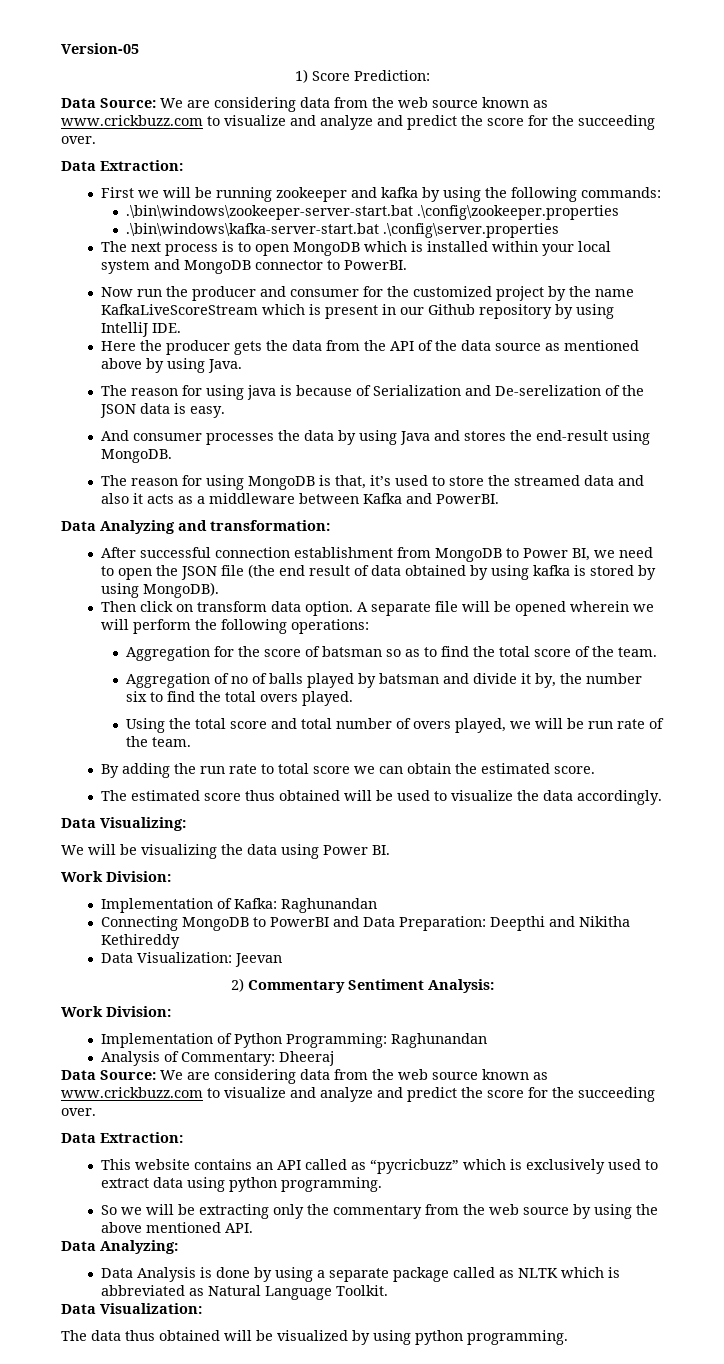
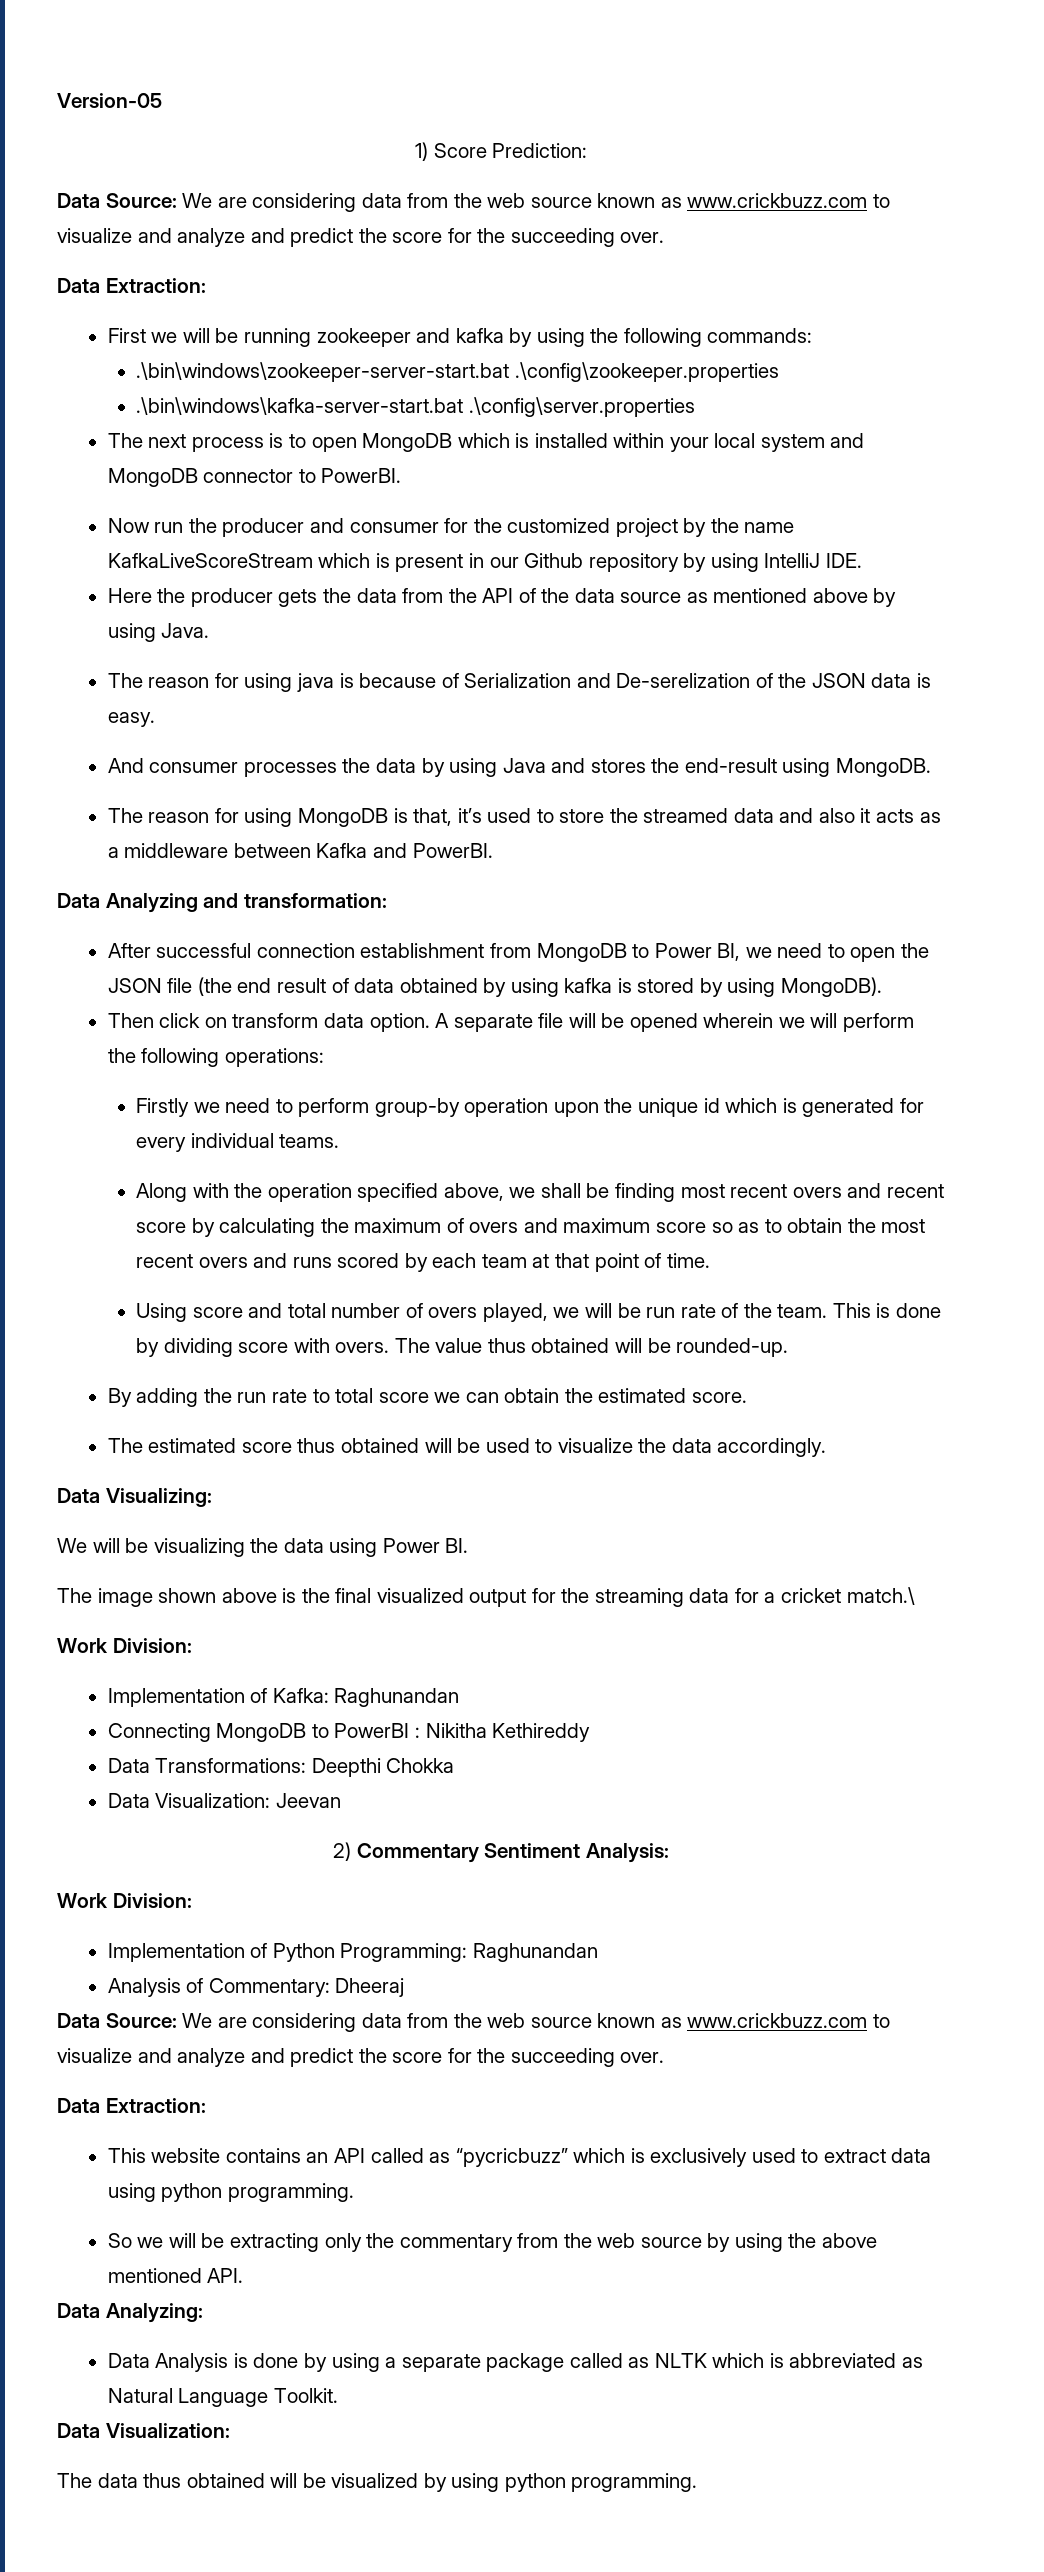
- Aggregation for the score of batsman so as to find the total score of the team.
- Aggregation of no of balls played by batsman and divide it by, the number six to find the total overs played.
+ Firstly we need to perform group-by operation upon the unique id which is generated for every individual teams.
+ Along with the operation specified above, we shall be finding most recent overs and recent score by calculating the maximum of overs and maximum score so as to obtain the most recent overs and runs scored by each team at that point of time.
- Using the total score and total number of overs played, we will be run rate of the team.
+ Using score and total number of overs played, we will be run rate of the team. This is done by dividing score with overs. The value thus obtained will be rounded-up.
+ The image shown above is the final visualized output for the streaming data for a cricket match.\
- Connecting MongoDB to PowerBI and Data Preparation: Deepthi and Nikitha Kethireddy
+ Connecting MongoDB to PowerBI : Nikitha Kethireddy
+ Data Transformations: Deepthi Chokka

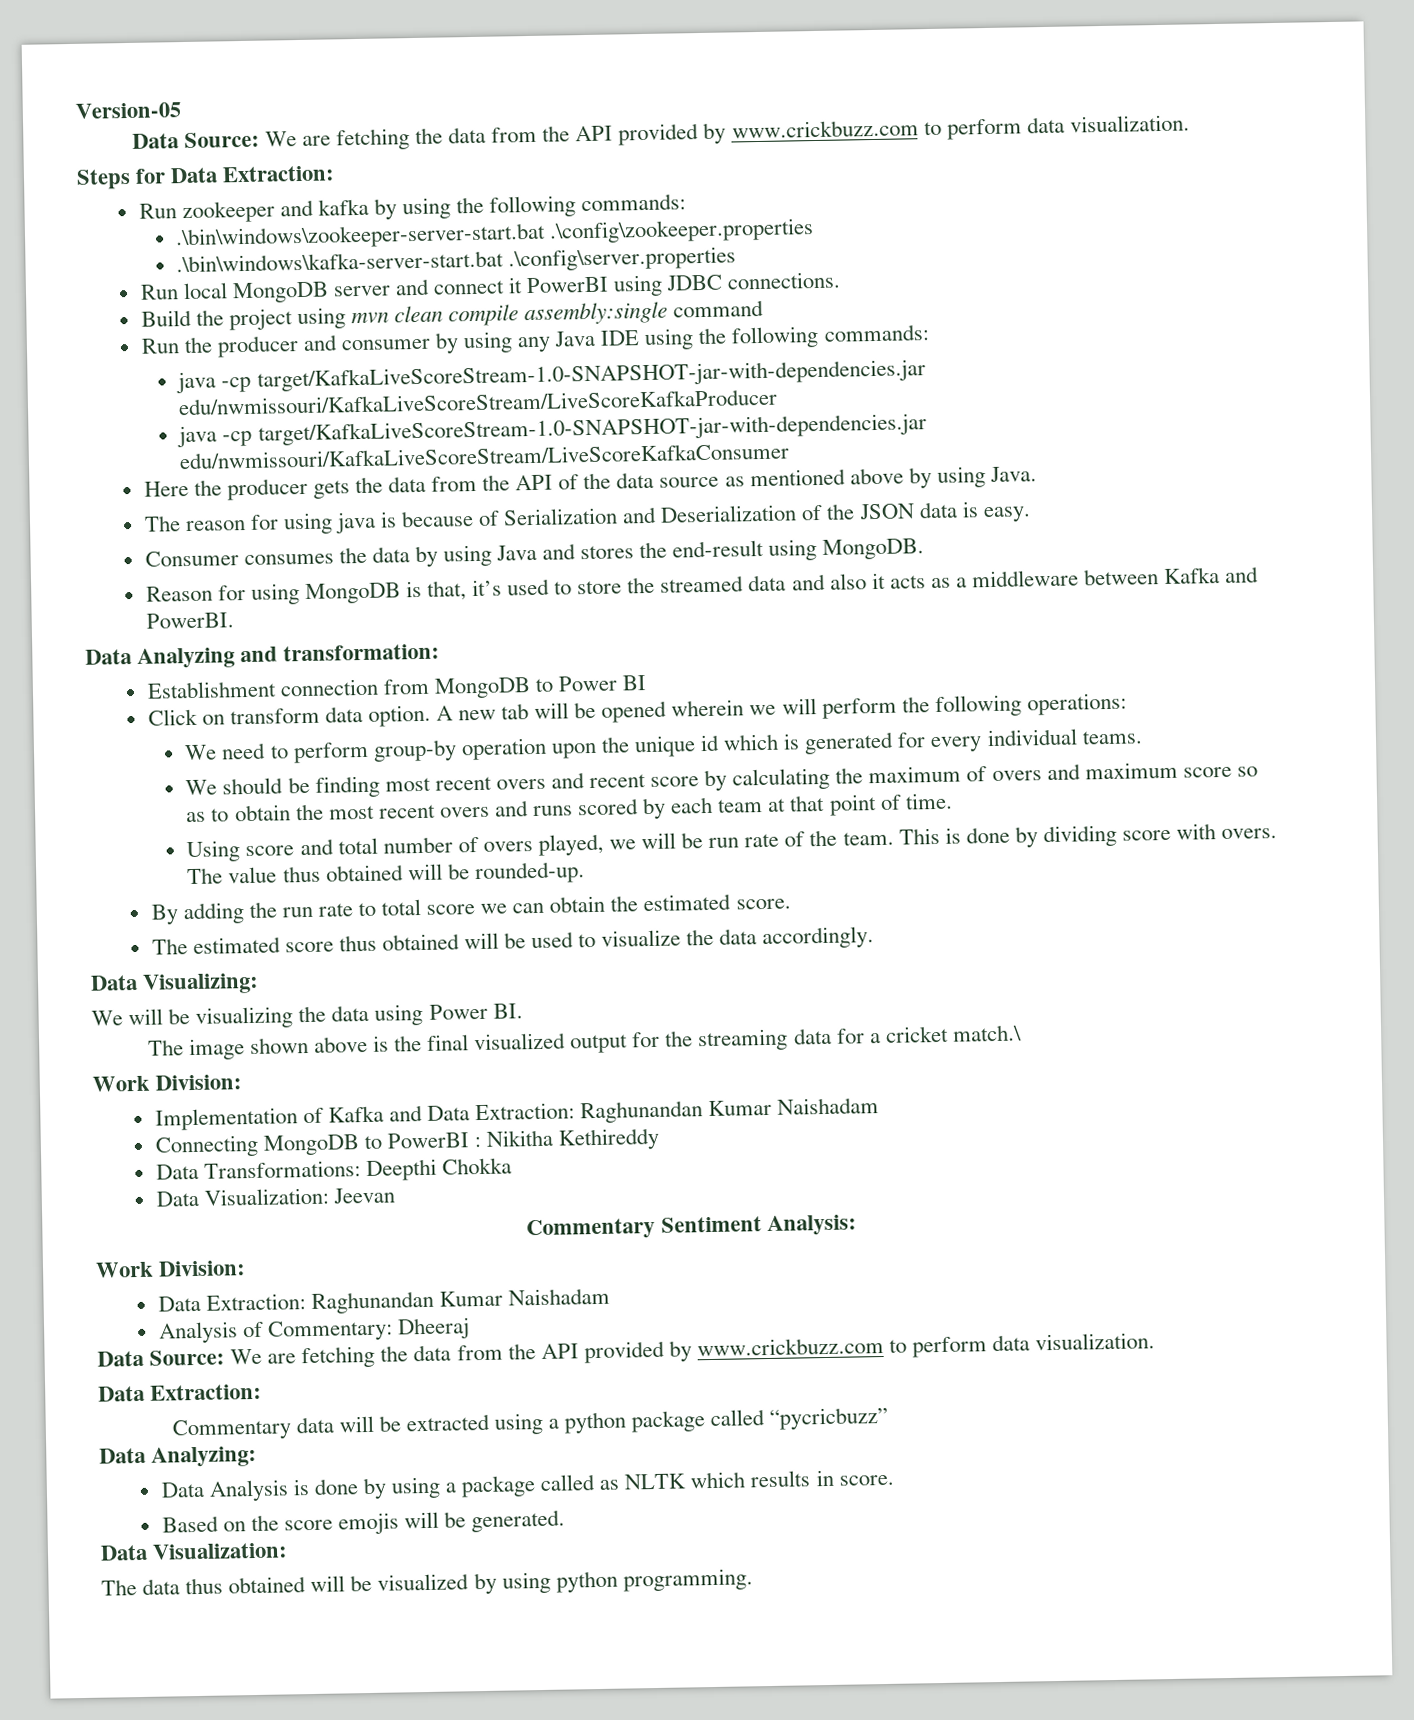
  Version-05
- 1) Score Prediction:
- Data Source: We are considering data from the web source known as www.crickbuzz.com to visualize and analyze and predict the score for the succeeding over.
- Data Extraction:
- First we will be running zookeeper and kafka by using the following commands:
+ Data Source: We are fetching the data from the API provided by www.crickbuzz.com to perform data visualization.
+ Steps for Data Extraction:
+ Run zookeeper and kafka by using the following commands:
- The next process is to open MongoDB which is installed within your local system and MongoDB connector to PowerBI.
- Now run the producer and consumer for the customized project by the name KafkaLiveScoreStream which is present in our Github repository by using IntelliJ IDE.
+ Run local MongoDB server and connect it PowerBI using JDBC connections.
+ Build the project using mvn clean compile assembly:single command
+ Run the producer and consumer by using any Java IDE using the following commands:
+ java -cp target/KafkaLiveScoreStream-1.0-SNAPSHOT-jar-with-dependencies.jar edu/nwmissouri/KafkaLiveScoreStream/LiveScoreKafkaProducer
+ java -cp target/KafkaLiveScoreStream-1.0-SNAPSHOT-jar-with-dependencies.jar edu/nwmissouri/KafkaLiveScoreStream/LiveScoreKafkaConsumer
- The reason for using java is because of Serialization and De-serelization of the JSON data is easy.
+ The reason for using java is because of Serialization and Deserialization of the JSON data is easy.
- And consumer processes the data by using Java and stores the end-result using MongoDB.
+ Consumer consumes the data by using Java and stores the end-result using MongoDB.
- The reason for using MongoDB is that, it’s used to store the streamed data and also it acts as a middleware between Kafka and PowerBI.
+ Reason for using MongoDB is that, it’s used to store the streamed data and also it acts as a middleware between Kafka and PowerBI.
- After successful connection establishment from MongoDB to Power BI, we need to open the JSON file (the end result of data obtained by using kafka is stored by using MongoDB).
- Then click on transform data option.
+ Establishment connection from MongoDB to Power BI
+ Click on transform data option.
- A separate file will be opened wherein we will perform the following operations:
+ A new tab will be opened wherein we will perform the following operations:
- Firstly we need to perform group-by operation upon the unique id which is generated for every individual teams.
+ We need to perform group-by operation upon the unique id which is generated for every individual teams.
- Along with the operation specified above, we shall be finding most recent overs and recent score by calculating the maximum of overs and maximum score so as to obtain the most recent overs and runs scored by each team at that point of time.
+ We should be finding most recent overs and recent score by calculating the maximum of overs and maximum score so as to obtain the most recent overs and runs scored by each team at that point of time.
- Implementation of Kafka: Raghunandan
+ Implementation of Kafka and Data Extraction: Raghunandan Kumar Naishadam
- 2) Commentary Sentiment Analysis:
+ Commentary Sentiment Analysis:
  Work Division:
- Implementation of Python Programming: Raghunandan
+ Data Extraction: Raghunandan Kumar Naishadam
  Analysis of Commentary: Dheeraj
- Data Source: We are considering data from the web source known as www.crickbuzz.com to visualize and analyze and predict the score for the succeeding over.
+ Data Source: We are fetching the data from the API provided by www.crickbuzz.com to perform data visualization.
  Data Extraction:
- This website contains an API called as “pycricbuzz” which is exclusively used to extract data using python programming.
- So we will be extracting only the commentary from the web source by using the above mentioned API.
+ Commentary data will be extracted using a python package called “pycricbuzz”
- Data Analysis is done by using a separate package called as NLTK which is abbreviated as Natural Language Toolkit.
+ Data Analysis is done by using a package called as NLTK which results in score.
+ Based on the score emojis will be generated.

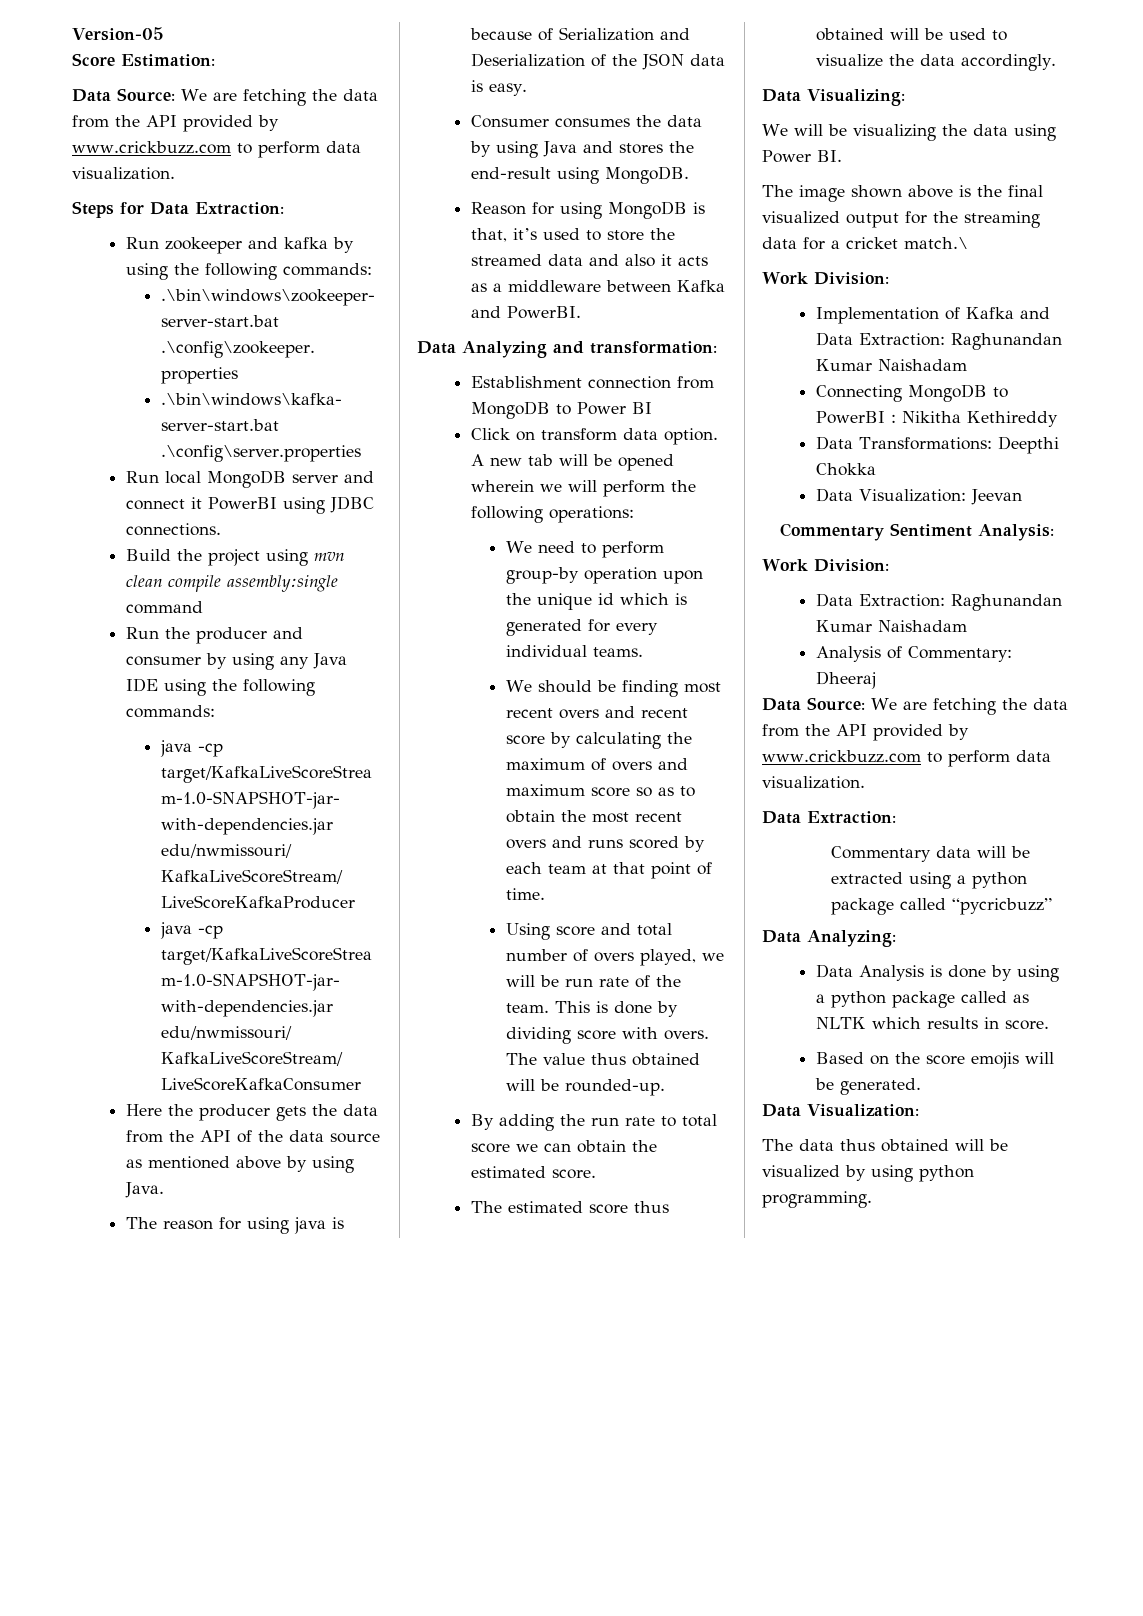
+ Score Estimation:
- Data Analysis is done by using a package called as NLTK which results in score.
+ Data Analysis is done by using a python package called as NLTK which results in score.

